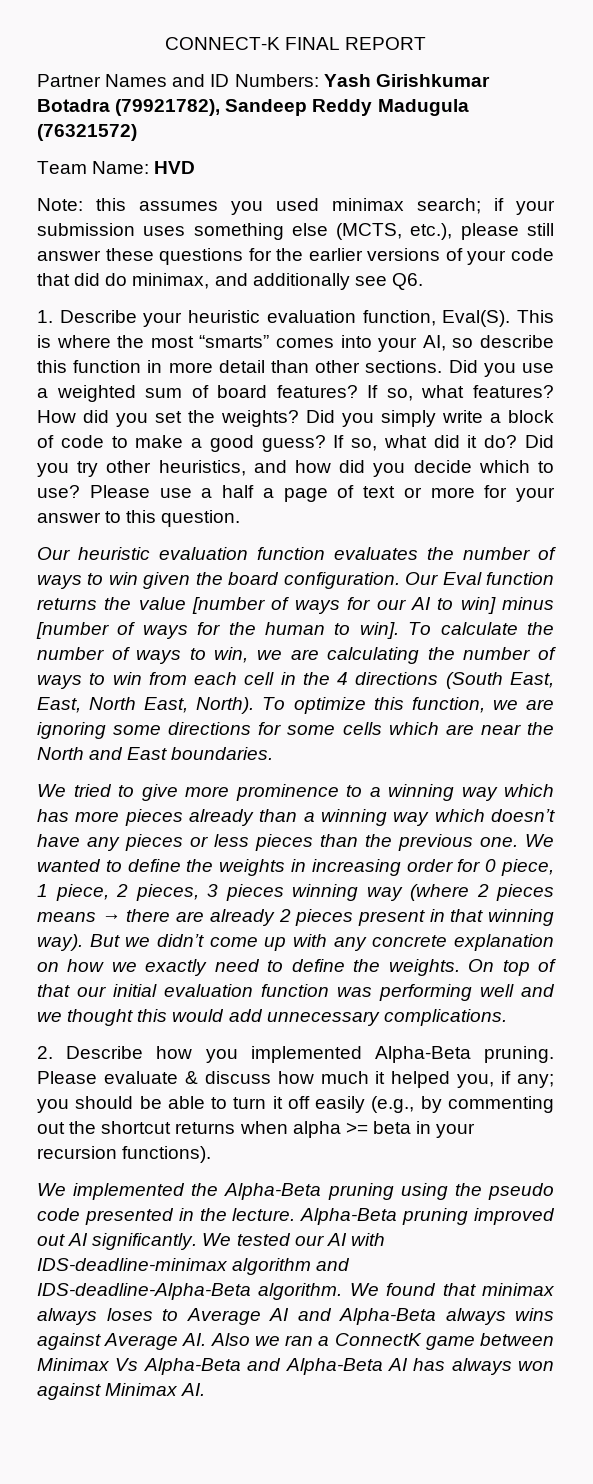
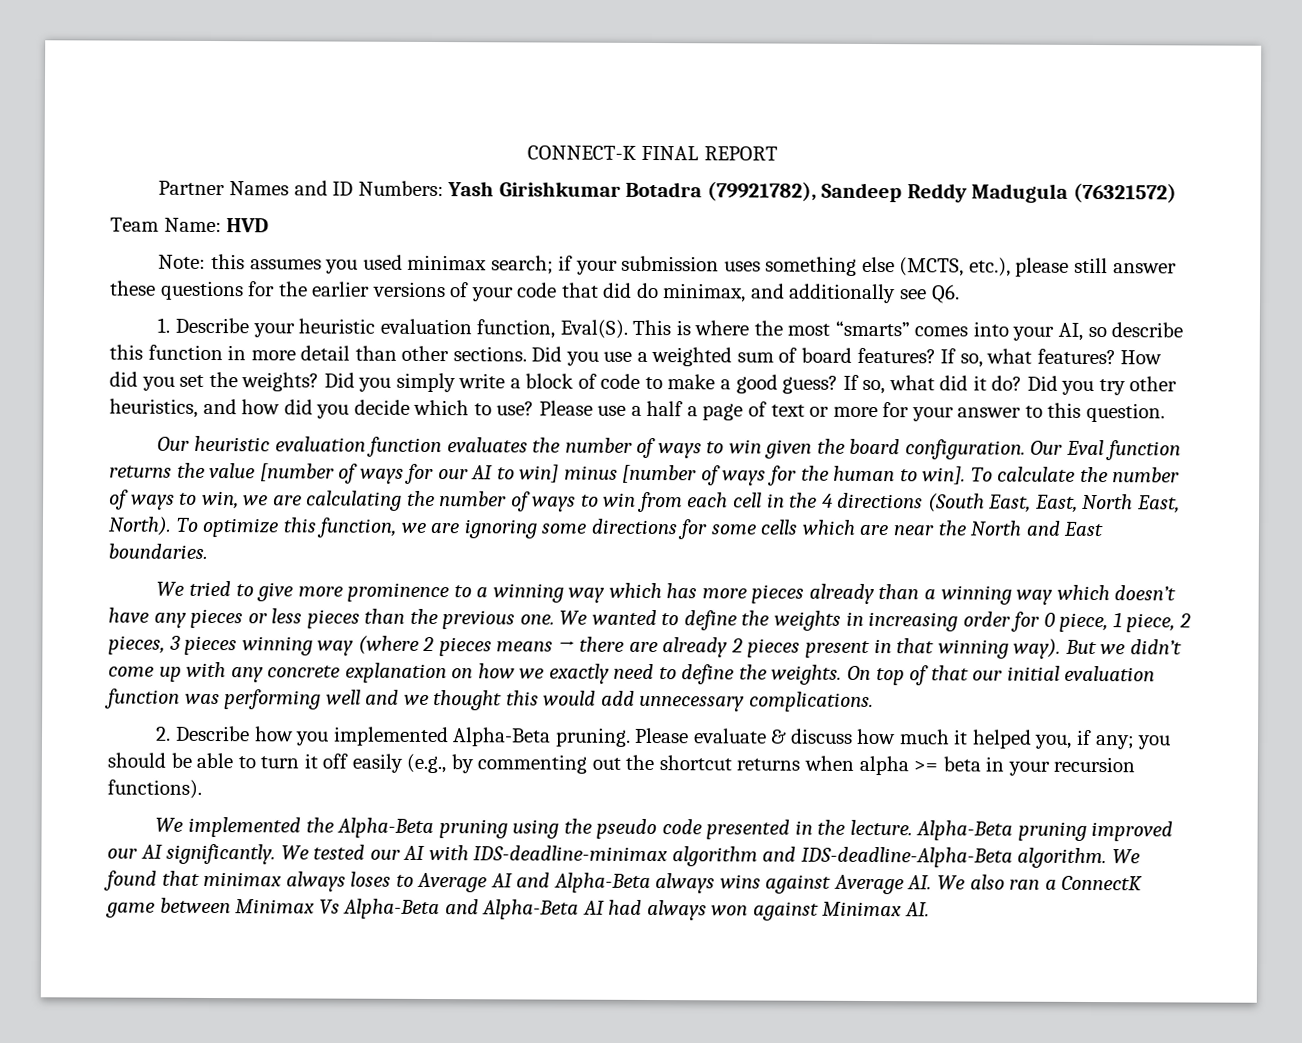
- Alpha-Beta pruning improved out AI significantly.
+ Alpha-Beta pruning improved our AI significantly.
- We found that minimax always loses to Average AI and Alpha-Beta always wins against Average AI. Also we ran a ConnectK game between Minimax Vs Alpha-Beta and Alpha-Beta AI has always won against Minimax AI.
+ We found that minimax always loses to Average AI and Alpha-Beta always wins against Average AI. We also ran a ConnectK game between Minimax Vs Alpha-Beta and Alpha-Beta AI had always won against Minimax AI.

